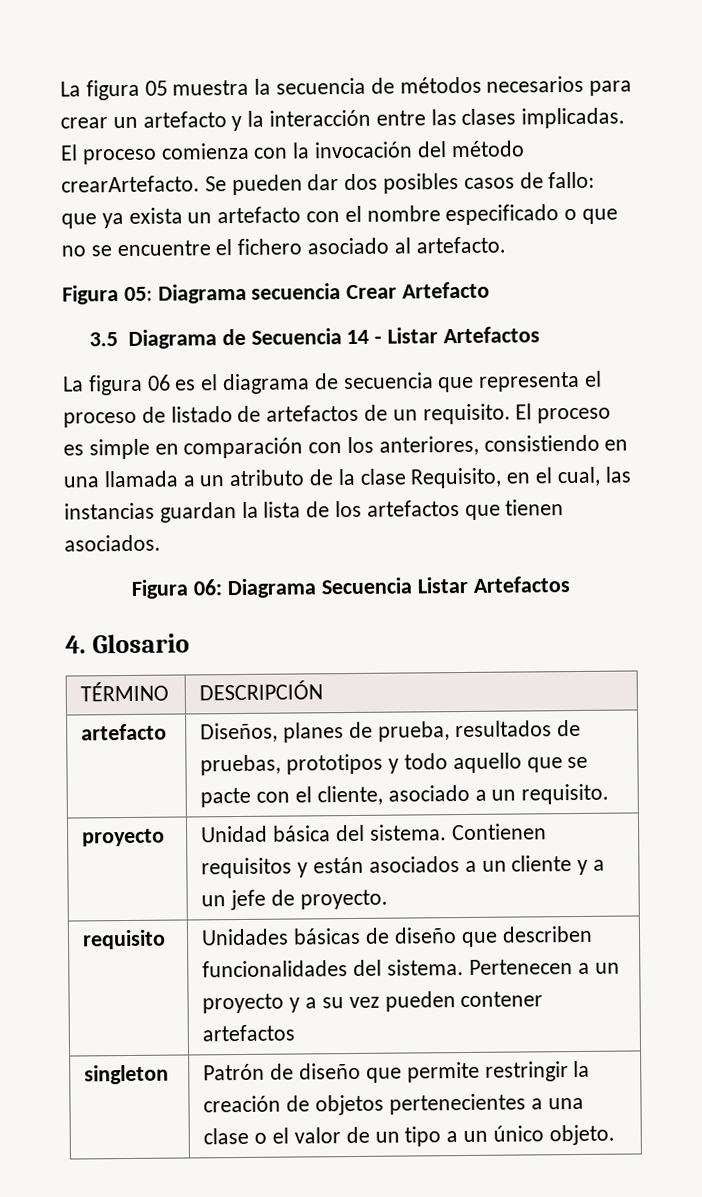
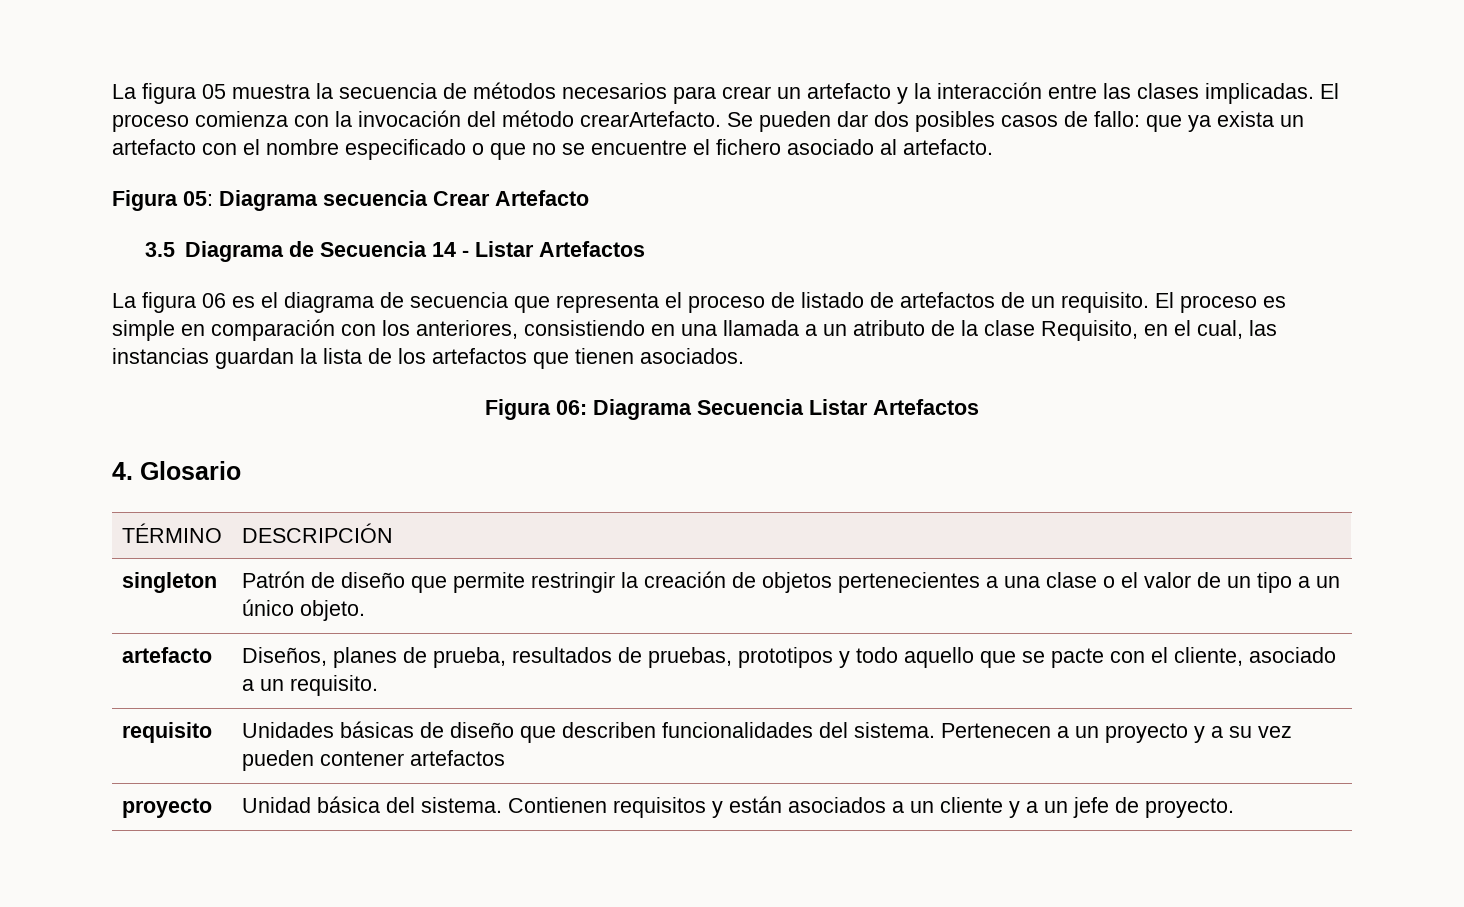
- artefacto | Diseños, planes de prueba, resultados de pruebas, prototipos y todo aquello que se pacte con el cliente, asociado a un requisito.
- proyecto | Unidad básica del sistema. Contienen requisitos y están asociados a un cliente y a un jefe de proyecto.
- requisito | Unidades básicas de diseño que describen funcionalidades del sistema. Pertenecen a un proyecto y a su vez pueden contener artefactos
+ artefacto | Diseños, planes de prueba, resultados de pruebas, prototipos y todo aquello que se pacte con el cliente, asociado a un requisito.
+ requisito | Unidades básicas de diseño que describen funcionalidades del sistema. Pertenecen a un proyecto y a su vez pueden contener artefactos
+ proyecto | Unidad básica del sistema. Contienen requisitos y están asociados a un cliente y a un jefe de proyecto.

